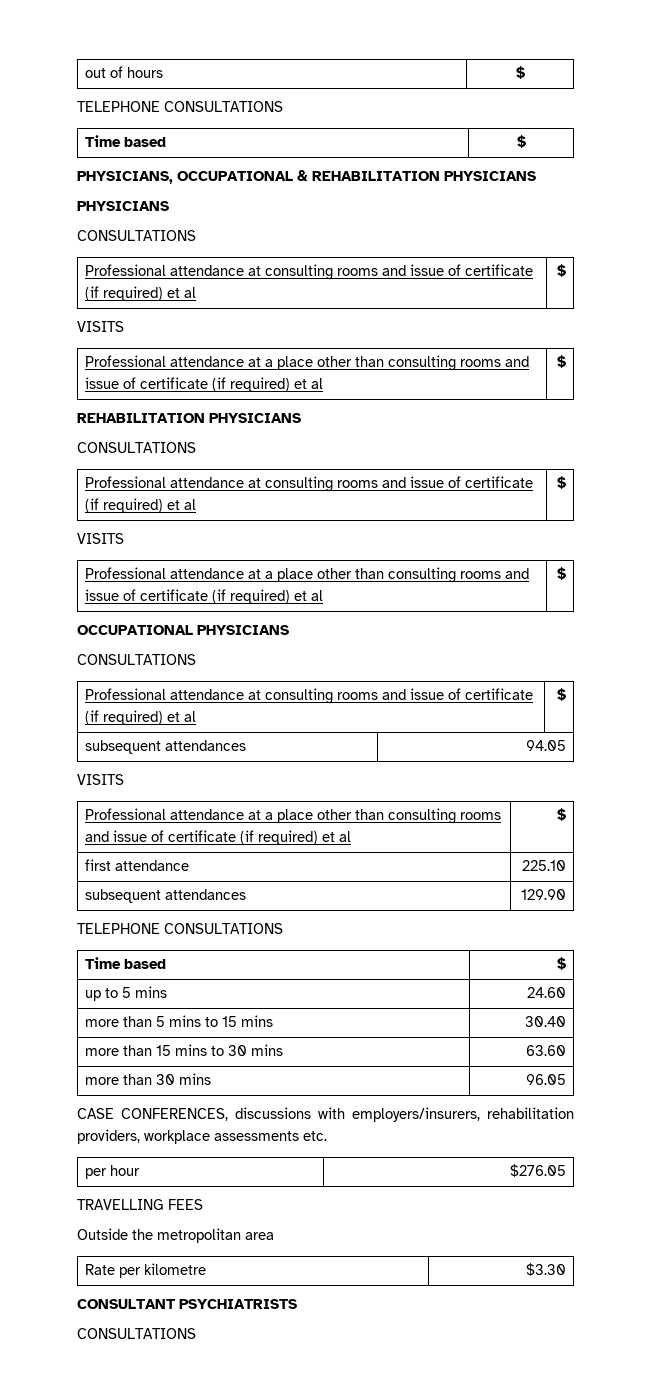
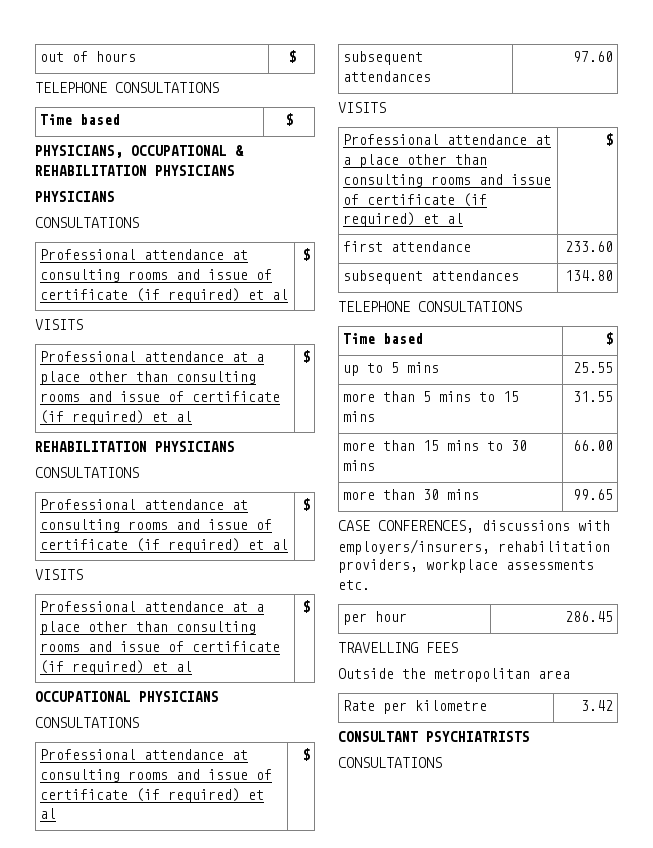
- subsequent attendances | 94.05
+ subsequent attendances | 97.60
- first attendance | 225.10
- subsequent attendances | 129.90
+ first attendance | 233.60
+ subsequent attendances | 134.80
- up to 5 mins | 24.60
+ up to 5 mins | 25.55
- more than 5 mins to 15 mins | 30.40
+ more than 5 mins to 15 mins | 31.55
- more than 15 mins to 30 mins | 63.60
+ more than 15 mins to 30 mins | 66.00
- more than 30 mins | 96.05
+ more than 30 mins | 99.65
- per hour | $276.05
+ per hour | 286.45
- Rate per kilometre | $3.30
+ Rate per kilometre | 3.42

